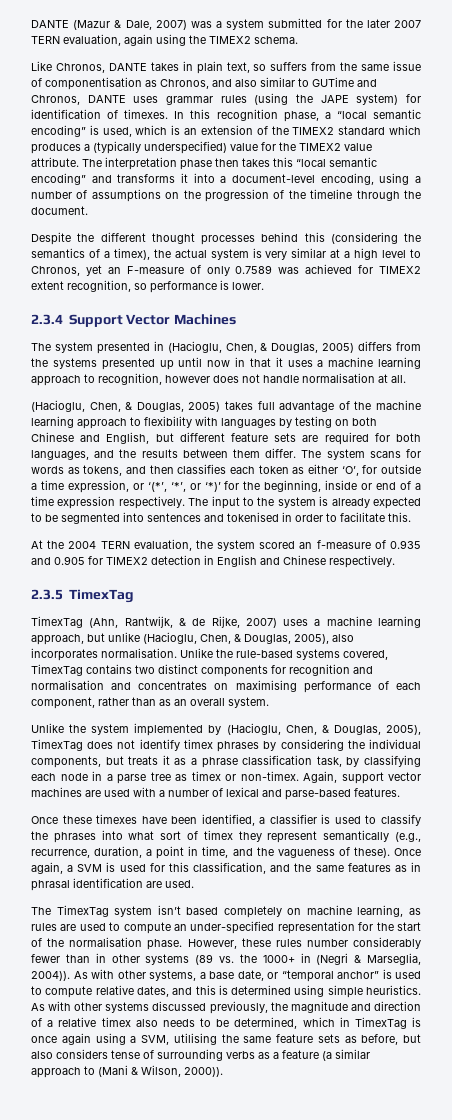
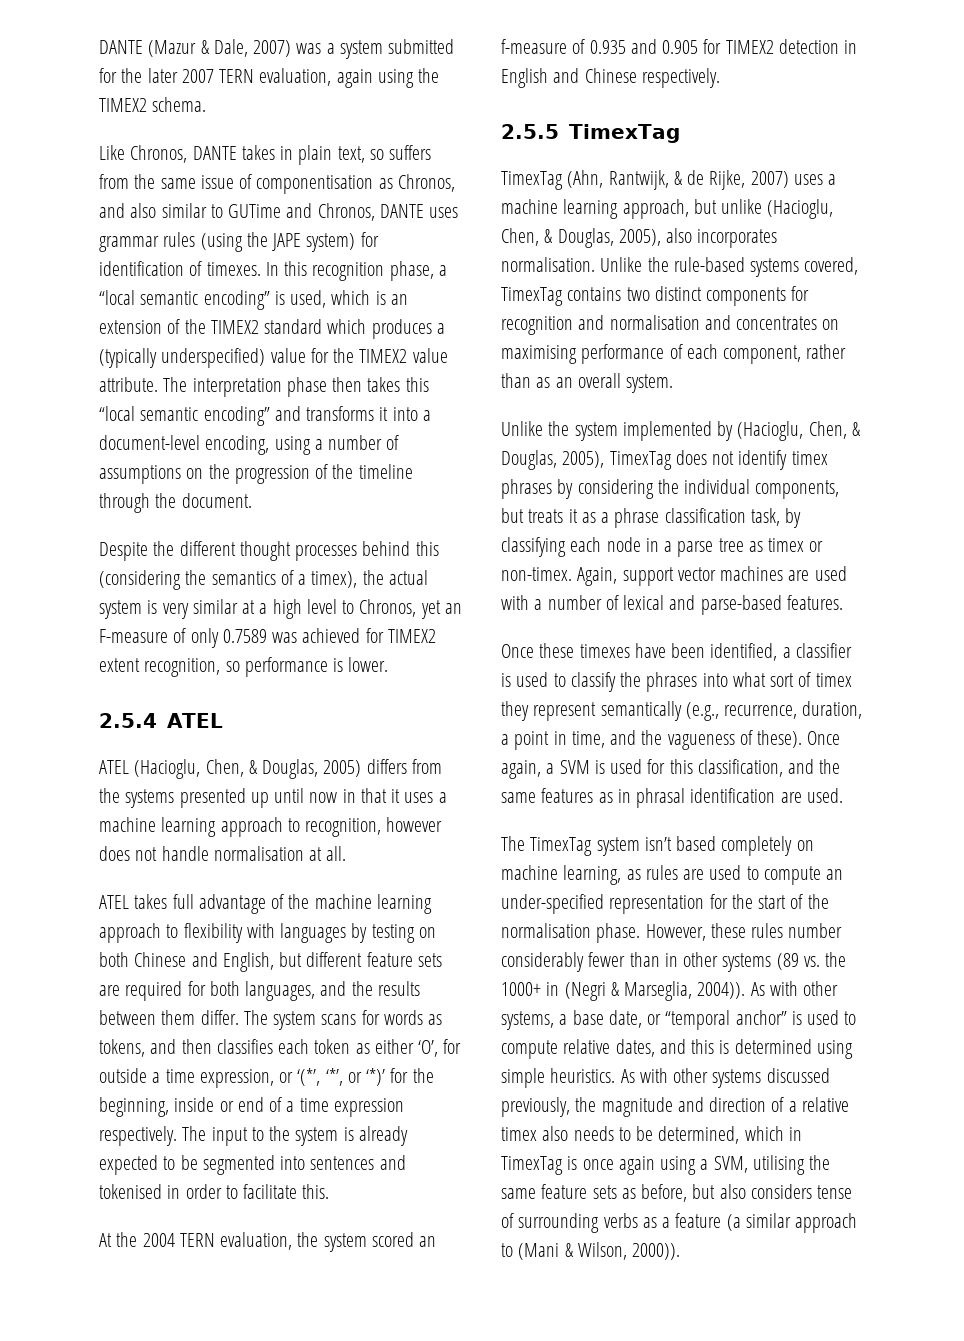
- 2.3.4 Support Vector Machines
- The system presented in (Hacioglu, Chen, & Douglas, 2005) differs from the systems presented up until now in that it uses a machine learning approach to recognition, however does not handle normalisation at all.
+ 2.5.4 ATEL
+ ATEL (Hacioglu, Chen, & Douglas, 2005) differs from the systems presented up until now in that it uses a machine learning approach to recognition, however does not handle normalisation at all.
- (Hacioglu, Chen, & Douglas, 2005) takes full advantage of the machine learning approach to flexibility with languages by testing on both Chinese and English, but different feature sets are required for both languages, and the results between them differ.
+ ATEL takes full advantage of the machine learning approach to flexibility with languages by testing on both Chinese and English, but different feature sets are required for both languages, and the results between them differ.
- 2.3.5 TimexTag
+ 2.5.5 TimexTag

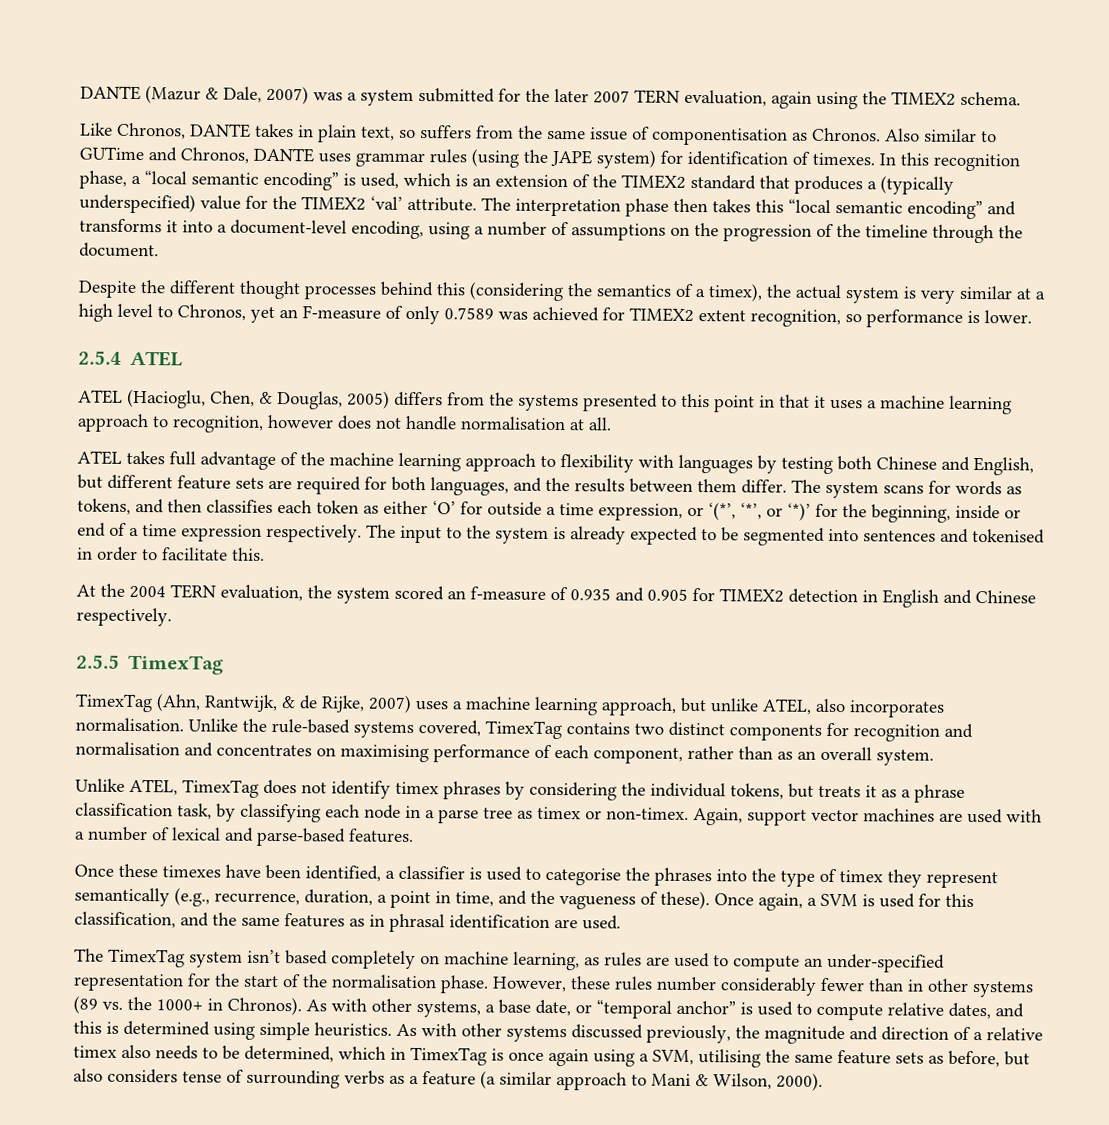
- Like Chronos, DANTE takes in plain text, so suffers from the same issue of componentisation as Chronos, and also similar to GUTime and Chronos, DANTE uses grammar rules (using the JAPE system) for identification of timexes.
+ Like Chronos, DANTE takes in plain text, so suffers from the same issue of componentisation as Chronos. Also similar to GUTime and Chronos, DANTE uses grammar rules (using the JAPE system) for identification of timexes.
- In this recognition phase, a “local semantic encoding” is used, which is an extension of the TIMEX2 standard which produces a (typically underspecified) value for the TIMEX2 value attribute.
+ In this recognition phase, a “local semantic encoding” is used, which is an extension of the TIMEX2 standard that produces a (typically underspecified) value for the TIMEX2 ‘val’ attribute.
- ATEL (Hacioglu, Chen, & Douglas, 2005) differs from the systems presented up until now in that it uses a machine learning approach to recognition, however does not handle normalisation at all.
+ ATEL (Hacioglu, Chen, & Douglas, 2005) differs from the systems presented to this point in that it uses a machine learning approach to recognition, however does not handle normalisation at all.
- ATEL takes full advantage of the machine learning approach to flexibility with languages by testing on both Chinese and English, but different feature sets are required for both languages, and the results between them differ.
+ ATEL takes full advantage of the machine learning approach to flexibility with languages by testing both Chinese and English, but different feature sets are required for both languages, and the results between them differ.
- The system scans for words as tokens, and then classifies each token as either ‘O’, for outside a time expression, or ‘(*’, ‘*’, or ‘*)’ for the beginning, inside or end of a time expression respectively.
+ The system scans for words as tokens, and then classifies each token as either ‘O’ for outside a time expression, or ‘(*’, ‘*’, or ‘*)’ for the beginning, inside or end of a time expression respectively.
- TimexTag (Ahn, Rantwijk, & de Rijke, 2007) uses a machine learning approach, but unlike (Hacioglu, Chen, & Douglas, 2005), also incorporates normalisation.
+ TimexTag (Ahn, Rantwijk, & de Rijke, 2007) uses a machine learning approach, but unlike ATEL, also incorporates normalisation.
- Unlike the system implemented by (Hacioglu, Chen, & Douglas, 2005), TimexTag does not identify timex phrases by considering the individual components, but treats it as a phrase classification task, by classifying each node in a parse tree as timex or non-timex.
+ Unlike ATEL, TimexTag does not identify timex phrases by considering the individual tokens, but treats it as a phrase classification task, by classifying each node in a parse tree as timex or non-timex.
- Once these timexes have been identified, a classifier is used to classify the phrases into what sort of timex they represent semantically (e.g., recurrence, duration, a point in time, and the vagueness of these).
+ Once these timexes have been identified, a classifier is used to categorise the phrases into the type of timex they represent semantically (e.g., recurrence, duration, a point in time, and the vagueness of these).
- However, these rules number considerably fewer than in other systems (89 vs. the 1000+ in (Negri & Marseglia, 2004)).
+ However, these rules number considerably fewer than in other systems (89 vs. the 1000+ in Chronos).
- As with other systems discussed previously, the magnitude and direction of a relative timex also needs to be determined, which in TimexTag is once again using a SVM, utilising the same feature sets as before, but also considers tense of surrounding verbs as a feature (a similar approach to (Mani & Wilson, 2000)).
+ As with other systems discussed previously, the magnitude and direction of a relative timex also needs to be determined, which in TimexTag is once again using a SVM, utilising the same feature sets as before, but also considers tense of surrounding verbs as a feature (a similar approach to Mani & Wilson, 2000).

